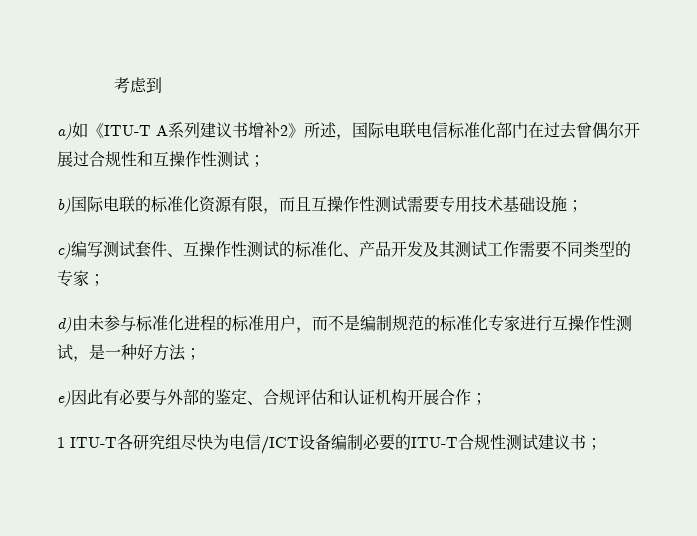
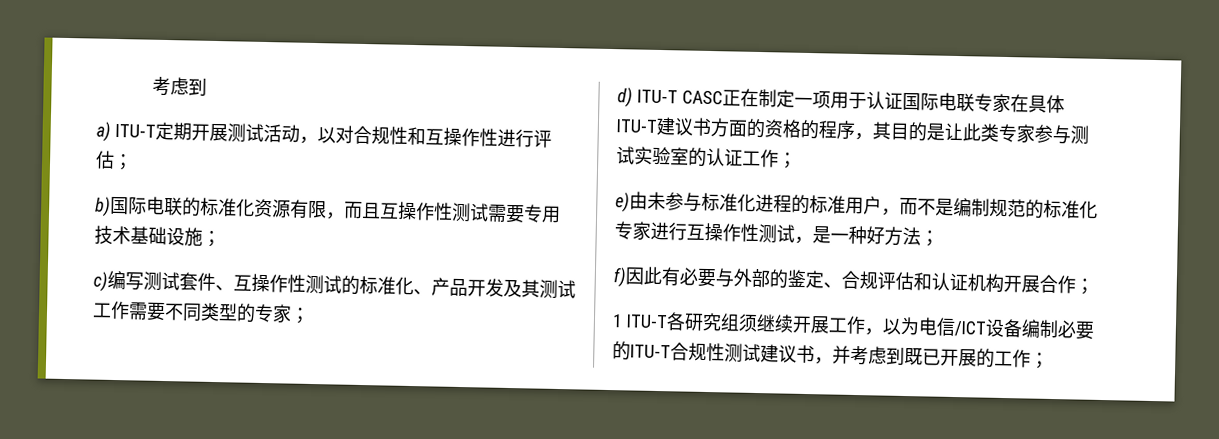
- a)如《ITU-T A系列建议书增补2》所述，国际电联电信标准化部门在过去曾偶尔开展过合规性和互操作性测试；
+ a) ITU-T定期开展测试活动，以对合规性和互操作性进行评估；
- d)由未参与标准化进程的标准用户，而不是编制规范的标准化专家进行互操作性测试，是一种好方法；
+ d) ITU-T CASC正在制定一项用于认证国际电联专家在具体ITU-T建议书方面的资格的程序，其目的是让此类专家参与测试实验室的认证工作；
+ e)由未参与标准化进程的标准用户，而不是编制规范的标准化专家进行互操作性测试，是一种好方法；
- e)因此有必要与外部的鉴定、合规评估和认证机构开展合作；
+ f)因此有必要与外部的鉴定、合规评估和认证机构开展合作；
- 1 ITU-T各研究组尽快为电信/ICT设备编制必要的ITU-T合规性测试建议书；
+ 1 ITU-T各研究组须继续开展工作，以为电信/ICT设备编制必要的ITU-T合规性测试建议书，并考虑到既已开展的工作；

